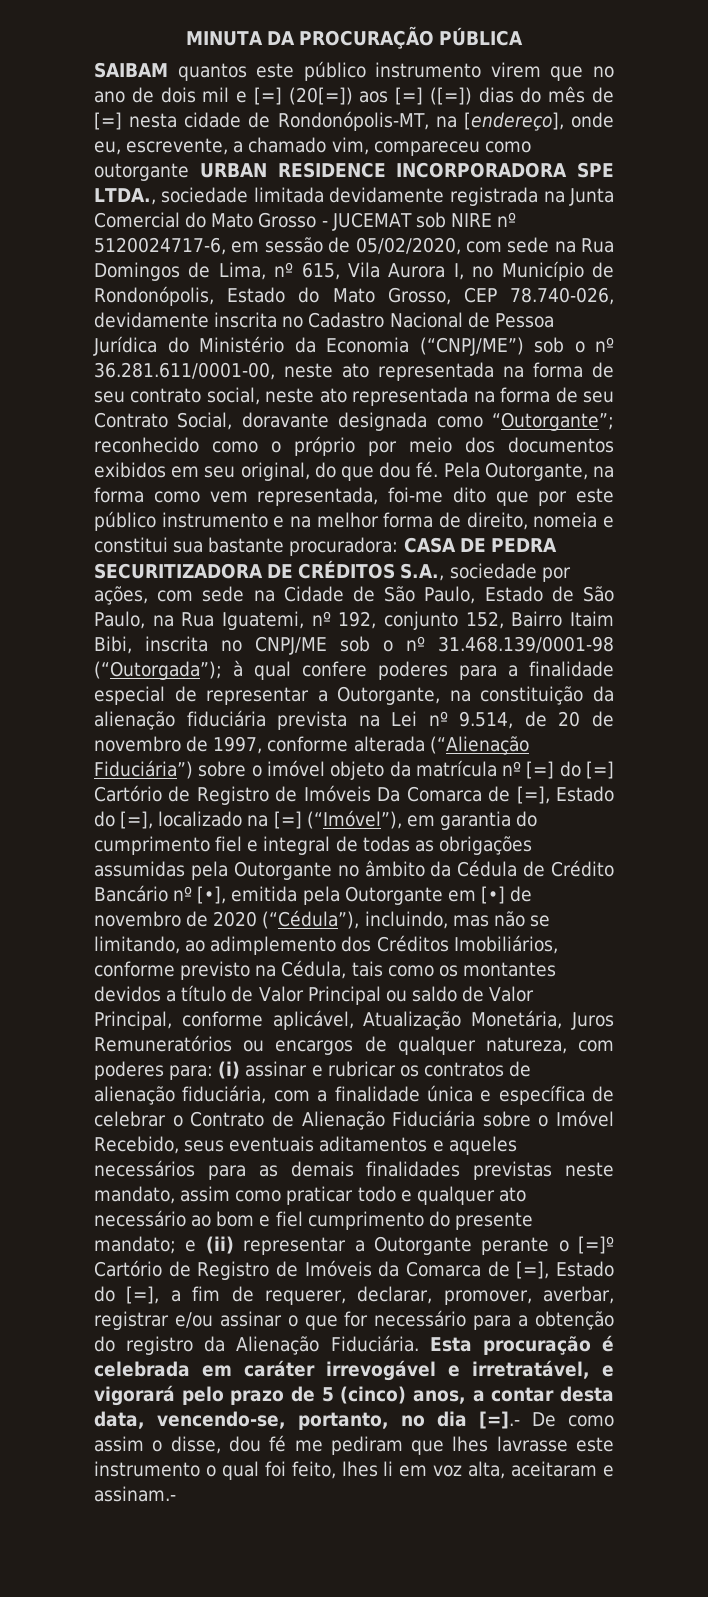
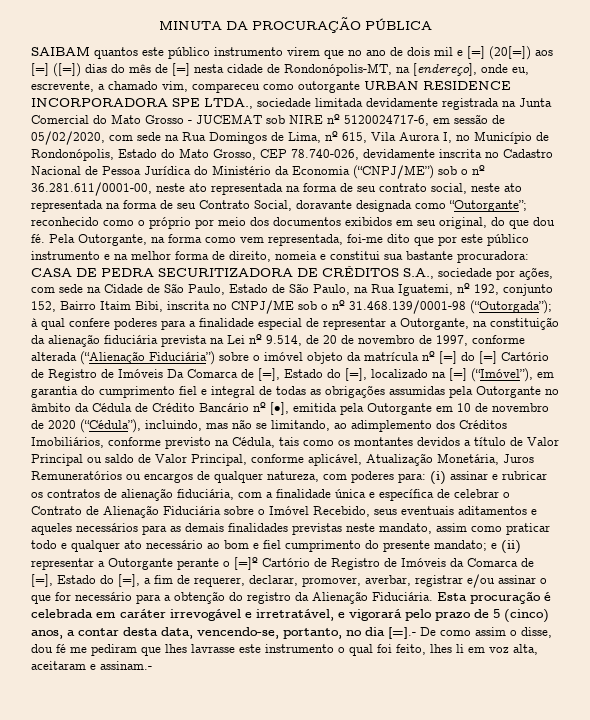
- à qual confere poderes para a finalidade especial de representar a Outorgante, na constituição da alienação fiduciária prevista na Lei nº 9.514, de 20 de novembro de 1997, conforme alterada (“Alienação Fiduciária”) sobre o imóvel objeto da matrícula nº [=] do [=] Cartório de Registro de Imóveis Da Comarca de [=], Estado do [=], localizado na [=] (“Imóvel”), em garantia do cumprimento fiel e integral de todas as obrigações assumidas pela Outorgante no âmbito da Cédula de Crédito Bancário nº [•], emitida pela Outorgante em [•] de novembro de 2020 (“Cédula”), incluindo, mas não se limitando, ao adimplemento dos Créditos Imobiliários, conforme previsto na Cédula, tais como os montantes devidos a título de Valor Principal ou saldo de Valor Principal, conforme aplicável, Atualização Monetária, Juros Remuneratórios ou encargos de qualquer natureza, com poderes para:
+ à qual confere poderes para a finalidade especial de representar a Outorgante, na constituição da alienação fiduciária prevista na Lei nº 9.514, de 20 de novembro de 1997, conforme alterada (“Alienação Fiduciária”) sobre o imóvel objeto da matrícula nº [=] do [=] Cartório de Registro de Imóveis Da Comarca de [=], Estado do [=], localizado na [=] (“Imóvel”), em garantia do cumprimento fiel e integral de todas as obrigações assumidas pela Outorgante no âmbito da Cédula de Crédito Bancário nº [•], emitida pela Outorgante em 10 de novembro de 2020 (“Cédula”), incluindo, mas não se limitando, ao adimplemento dos Créditos Imobiliários, conforme previsto na Cédula, tais como os montantes devidos a título de Valor Principal ou saldo de Valor Principal, conforme aplicável, Atualização Monetária, Juros Remuneratórios ou encargos de qualquer natureza, com poderes para:

